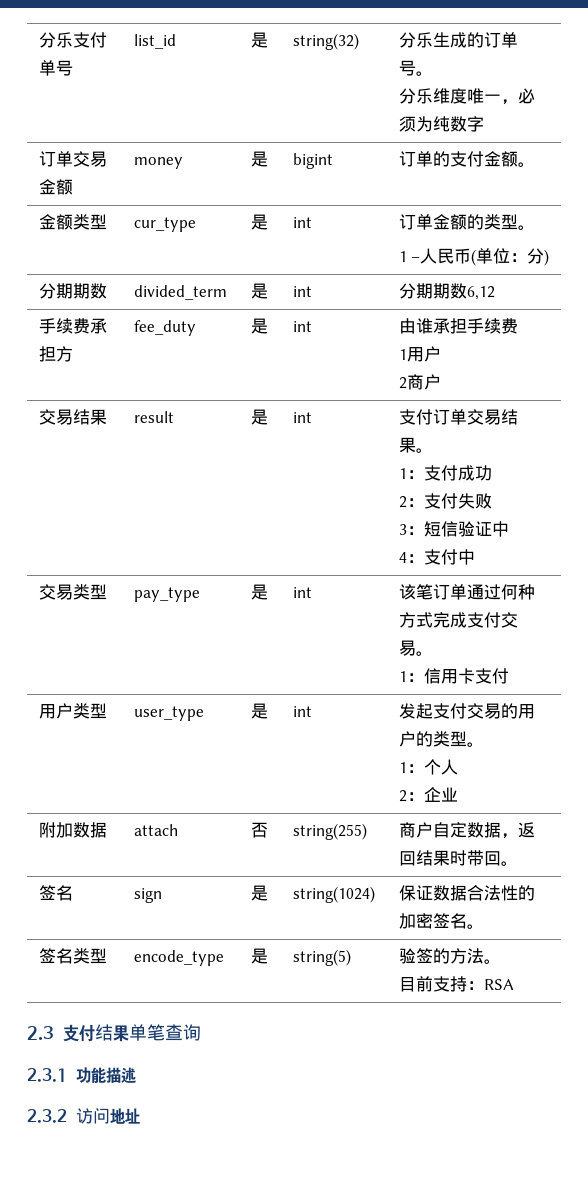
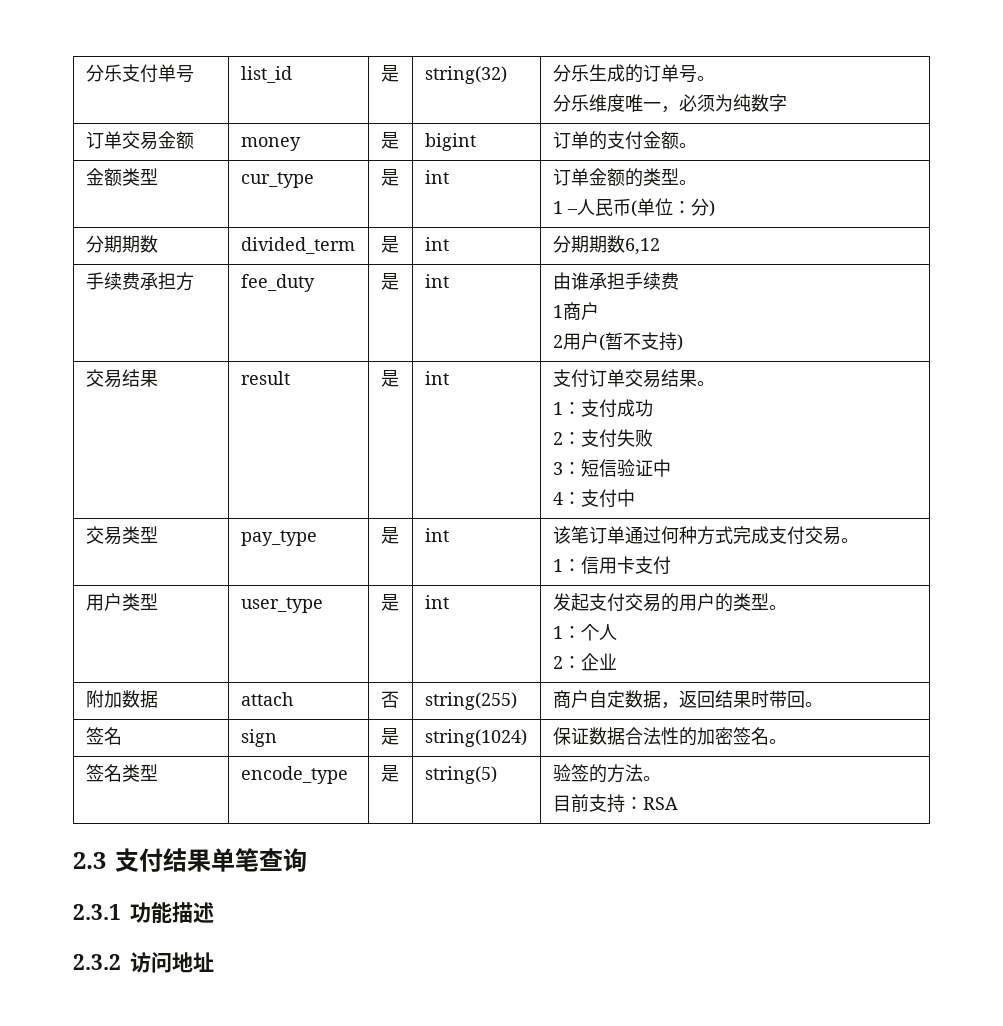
  手续费承担方 | fee_duty | 是 | int | 由谁承担手续费
- 1用户
- 2商户
+ 1商户
+ 2用户(暂不支持)

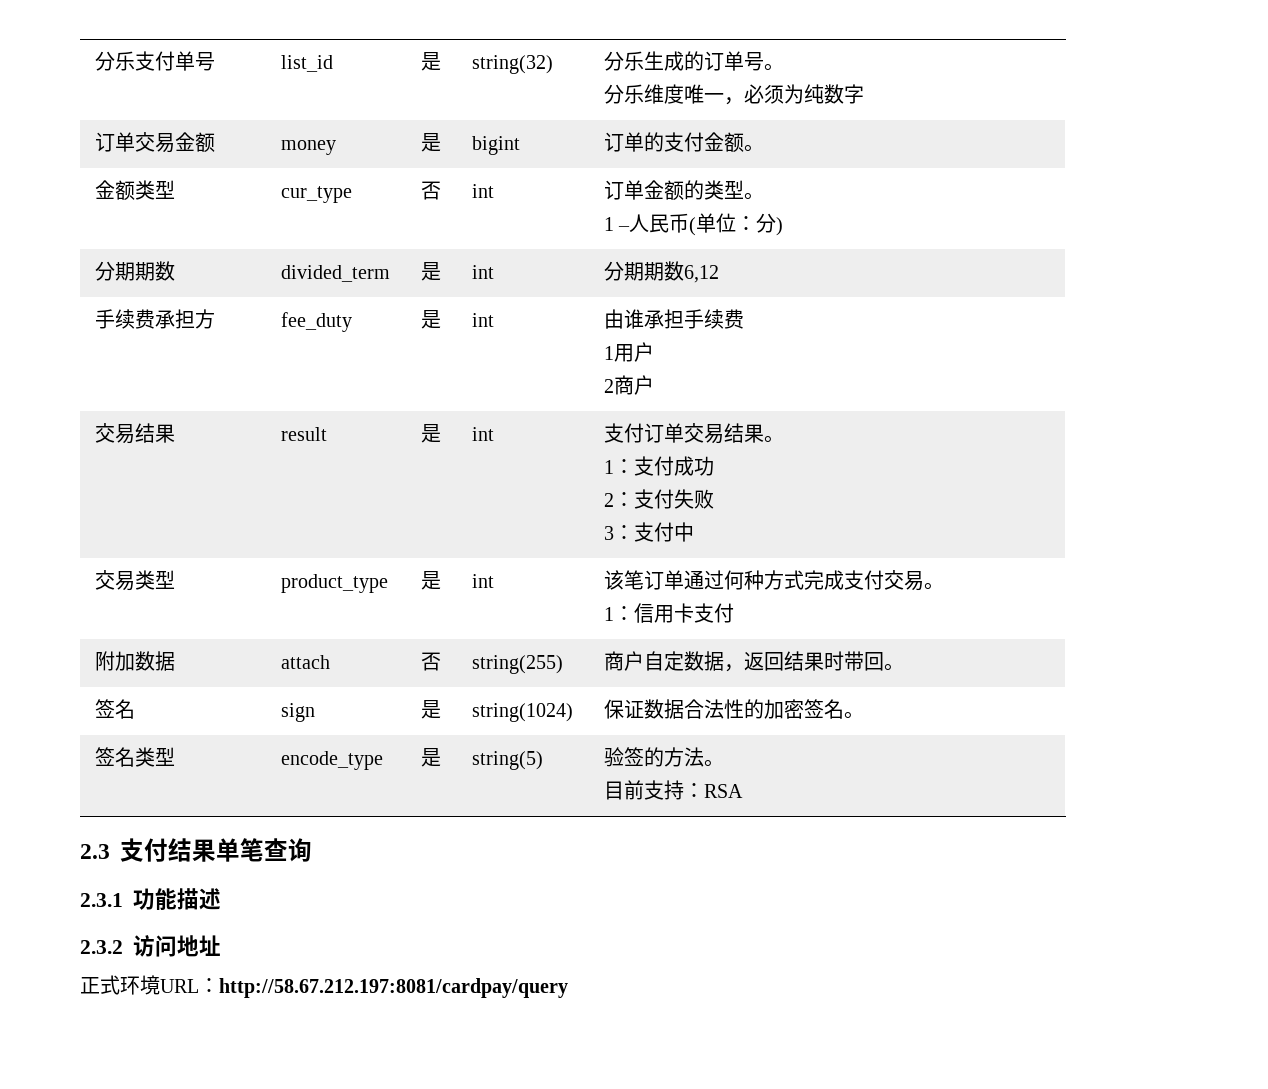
- 金额类型 | cur_type | 是 | int | 订单金额的类型。
+ 金额类型 | cur_type | 否 | int | 订单金额的类型。
  手续费承担方 | fee_duty | 是 | int | 由谁承担手续费
- 1商户
- 2用户(暂不支持)
+ 1用户
+ 2商户
  交易结果 | result | 是 | int | 支付订单交易结果。
  1：支付成功
  2：支付失败
- 3：短信验证中
- 4：支付中
+ 3：支付中
- 交易类型 | pay_type | 是 | int | 该笔订单通过何种方式完成支付交易。
+ 交易类型 | product_type | 是 | int | 该笔订单通过何种方式完成支付交易。
- 用户类型 | user_type | 是 | int | 发起支付交易的用户的类型。
- 1：个人
- 2：企业
+ 正式环境URL：http://58.67.212.197:8081/cardpay/query

